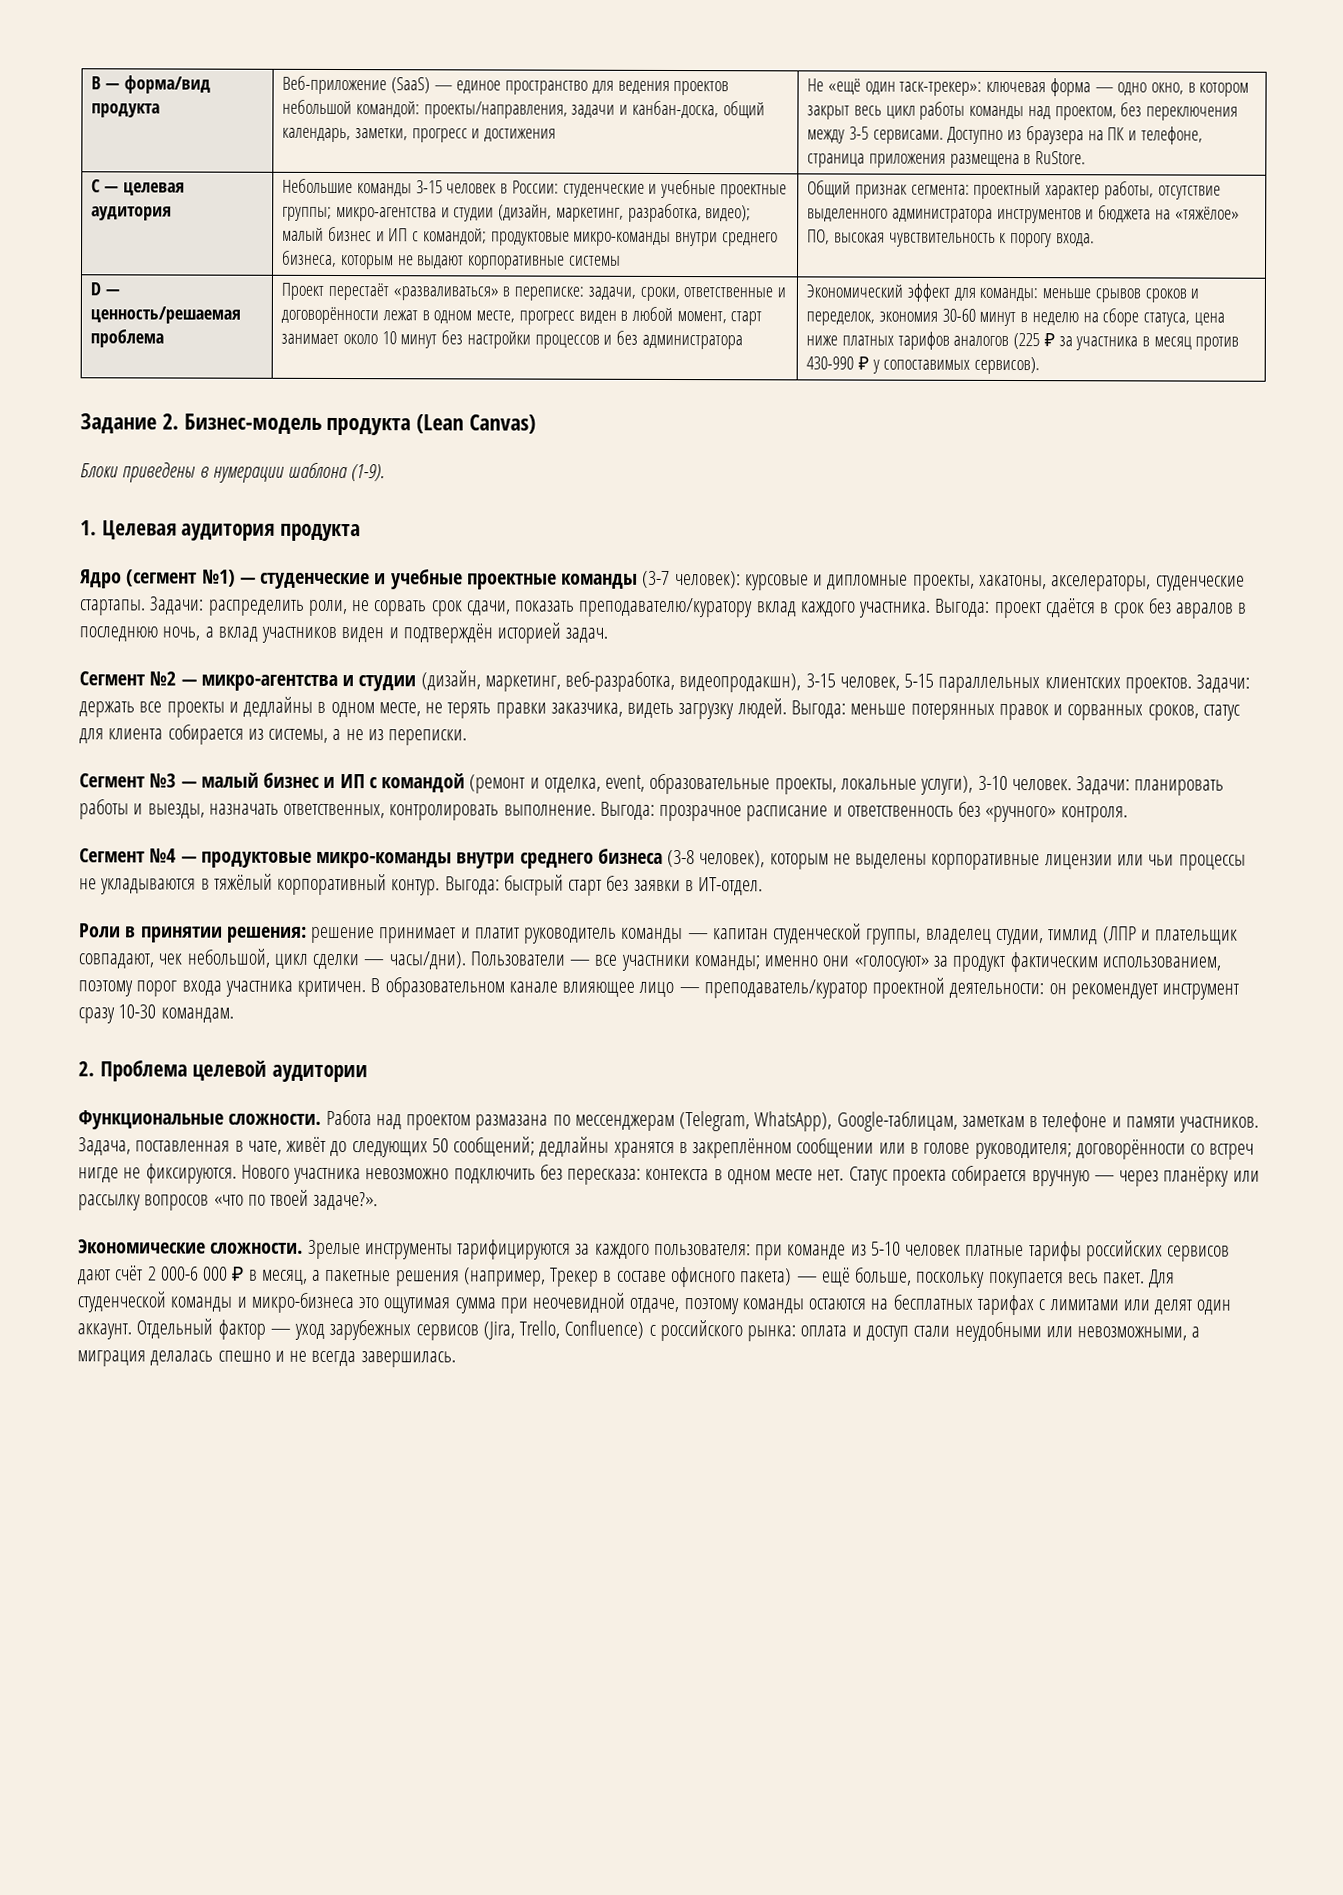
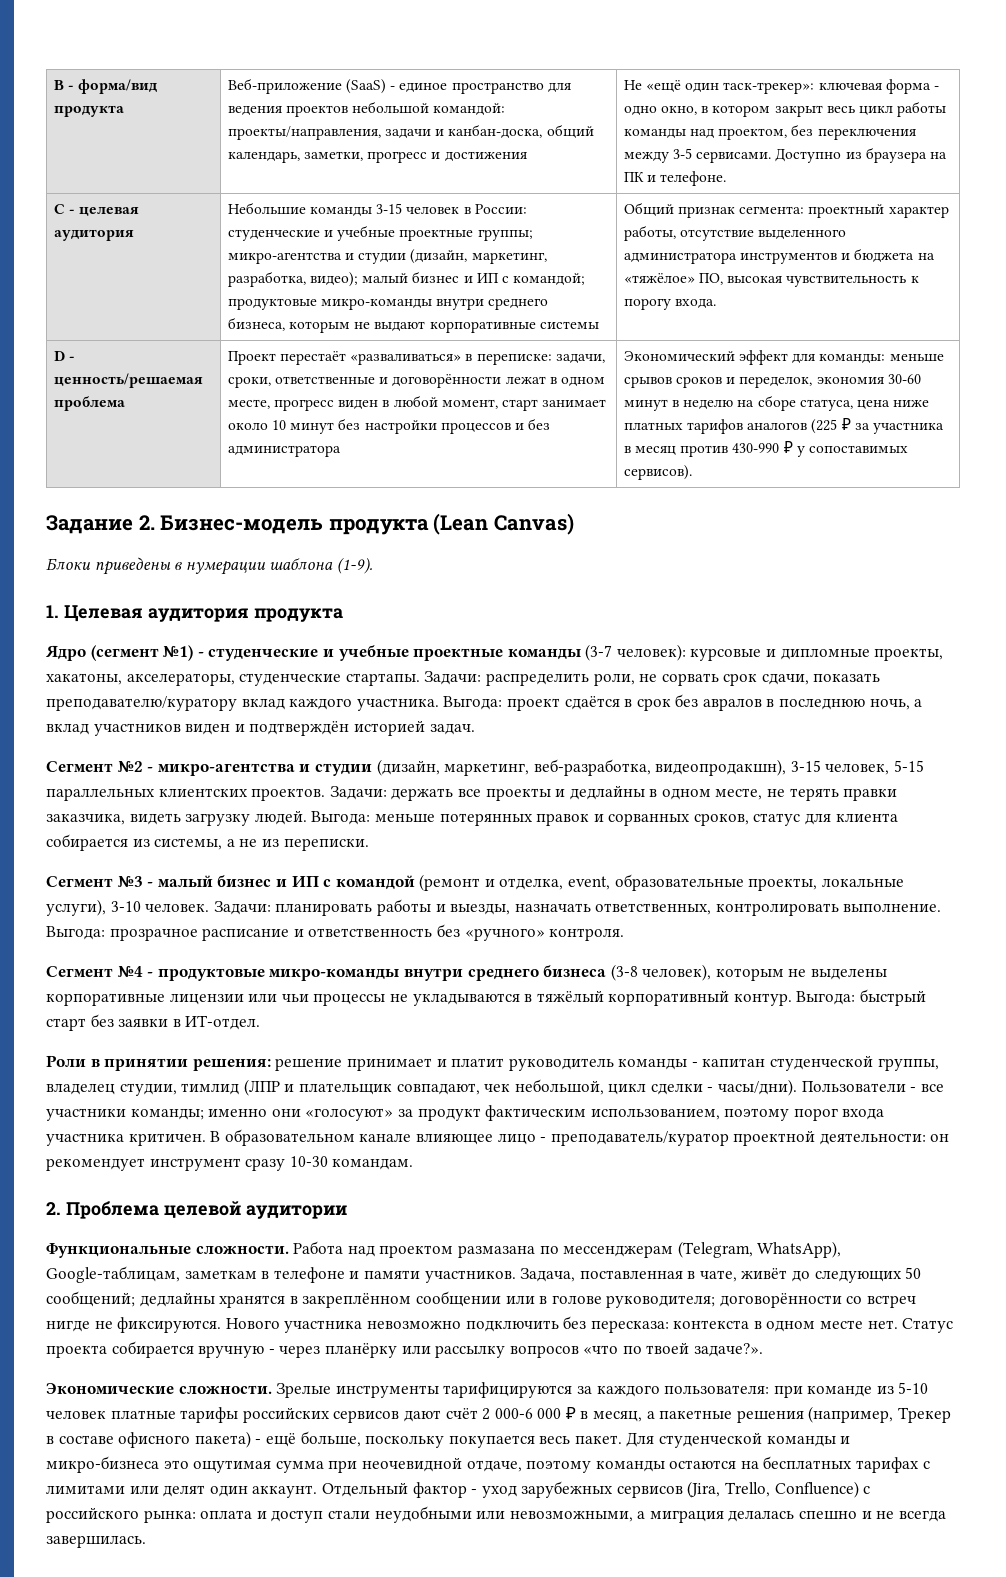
- B — форма/вид продукта
+ B - форма/вид продукта
- Веб-приложение (SaaS) — единое пространство для ведения проектов небольшой командой: проекты/направления, задачи и канбан-доска, общий календарь, заметки, прогресс и достижения
+ Веб-приложение (SaaS) - единое пространство для ведения проектов небольшой командой: проекты/направления, задачи и канбан-доска, общий календарь, заметки, прогресс и достижения
- Не «ещё один таск-трекер»: ключевая форма — одно окно, в котором закрыт весь цикл работы команды над проектом, без переключения между 3-5 сервисами.
+ Не «ещё один таск-трекер»: ключевая форма - одно окно, в котором закрыт весь цикл работы команды над проектом, без переключения между 3-5 сервисами.
- Доступно из браузера на ПК и телефоне, страница приложения размещена в RuStore.
+ Доступно из браузера на ПК и телефоне.
- C — целевая аудитория
+ C - целевая аудитория
- D — ценность/решаемая проблема
+ D - ценность/решаемая проблема
- Ядро (сегмент №1) — студенческие и учебные проектные команды (3-7 человек): курсовые и дипломные проекты, хакатоны, акселераторы, студенческие стартапы.
+ Ядро (сегмент №1) - студенческие и учебные проектные команды (3-7 человек): курсовые и дипломные проекты, хакатоны, акселераторы, студенческие стартапы.
- Сегмент №2 — микро-агентства и студии (дизайн, маркетинг, веб-разработка, видеопродакшн), 3-15 человек, 5-15 параллельных клиентских проектов.
+ Сегмент №2 - микро-агентства и студии (дизайн, маркетинг, веб-разработка, видеопродакшн), 3-15 человек, 5-15 параллельных клиентских проектов.
- Сегмент №3 — малый бизнес и ИП с командой (ремонт и отделка, event, образовательные проекты, локальные услуги), 3-10 человек.
+ Сегмент №3 - малый бизнес и ИП с командой (ремонт и отделка, event, образовательные проекты, локальные услуги), 3-10 человек.
- Сегмент №4 — продуктовые микро-команды внутри среднего бизнеса (3-8 человек), которым не выделены корпоративные лицензии или чьи процессы не укладываются в тяжёлый корпоративный контур.
+ Сегмент №4 - продуктовые микро-команды внутри среднего бизнеса (3-8 человек), которым не выделены корпоративные лицензии или чьи процессы не укладываются в тяжёлый корпоративный контур.
- Роли в принятии решения: решение принимает и платит руководитель команды — капитан студенческой группы, владелец студии, тимлид (ЛПР и плательщик совпадают, чек небольшой, цикл сделки — часы/дни).
+ Роли в принятии решения: решение принимает и платит руководитель команды - капитан студенческой группы, владелец студии, тимлид (ЛПР и плательщик совпадают, чек небольшой, цикл сделки - часы/дни).
- Пользователи — все участники команды; именно они «голосуют» за продукт фактическим использованием, поэтому порог входа участника критичен.
+ Пользователи - все участники команды; именно они «голосуют» за продукт фактическим использованием, поэтому порог входа участника критичен.
- В образовательном канале влияющее лицо — преподаватель/куратор проектной деятельности: он рекомендует инструмент сразу 10-30 командам.
+ В образовательном канале влияющее лицо - преподаватель/куратор проектной деятельности: он рекомендует инструмент сразу 10-30 командам.
- Статус проекта собирается вручную — через планёрку или рассылку вопросов «что по твоей задаче?».
+ Статус проекта собирается вручную - через планёрку или рассылку вопросов «что по твоей задаче?».
- Зрелые инструменты тарифицируются за каждого пользователя: при команде из 5-10 человек платные тарифы российских сервисов дают счёт 2 000-6 000 ₽ в месяц, а пакетные решения (например, Трекер в составе офисного пакета) — ещё больше, поскольку покупается весь пакет.
+ Зрелые инструменты тарифицируются за каждого пользователя: при команде из 5-10 человек платные тарифы российских сервисов дают счёт 2 000-6 000 ₽ в месяц, а пакетные решения (например, Трекер в составе офисного пакета) - ещё больше, поскольку покупается весь пакет.
- Отдельный фактор — уход зарубежных сервисов (Jira, Trello, Confluence) с российского рынка: оплата и доступ стали неудобными или невозможными, а миграция делалась спешно и не всегда завершилась.
+ Отдельный фактор - уход зарубежных сервисов (Jira, Trello, Confluence) с российского рынка: оплата и доступ стали неудобными или невозможными, а миграция делалась спешно и не всегда завершилась.

